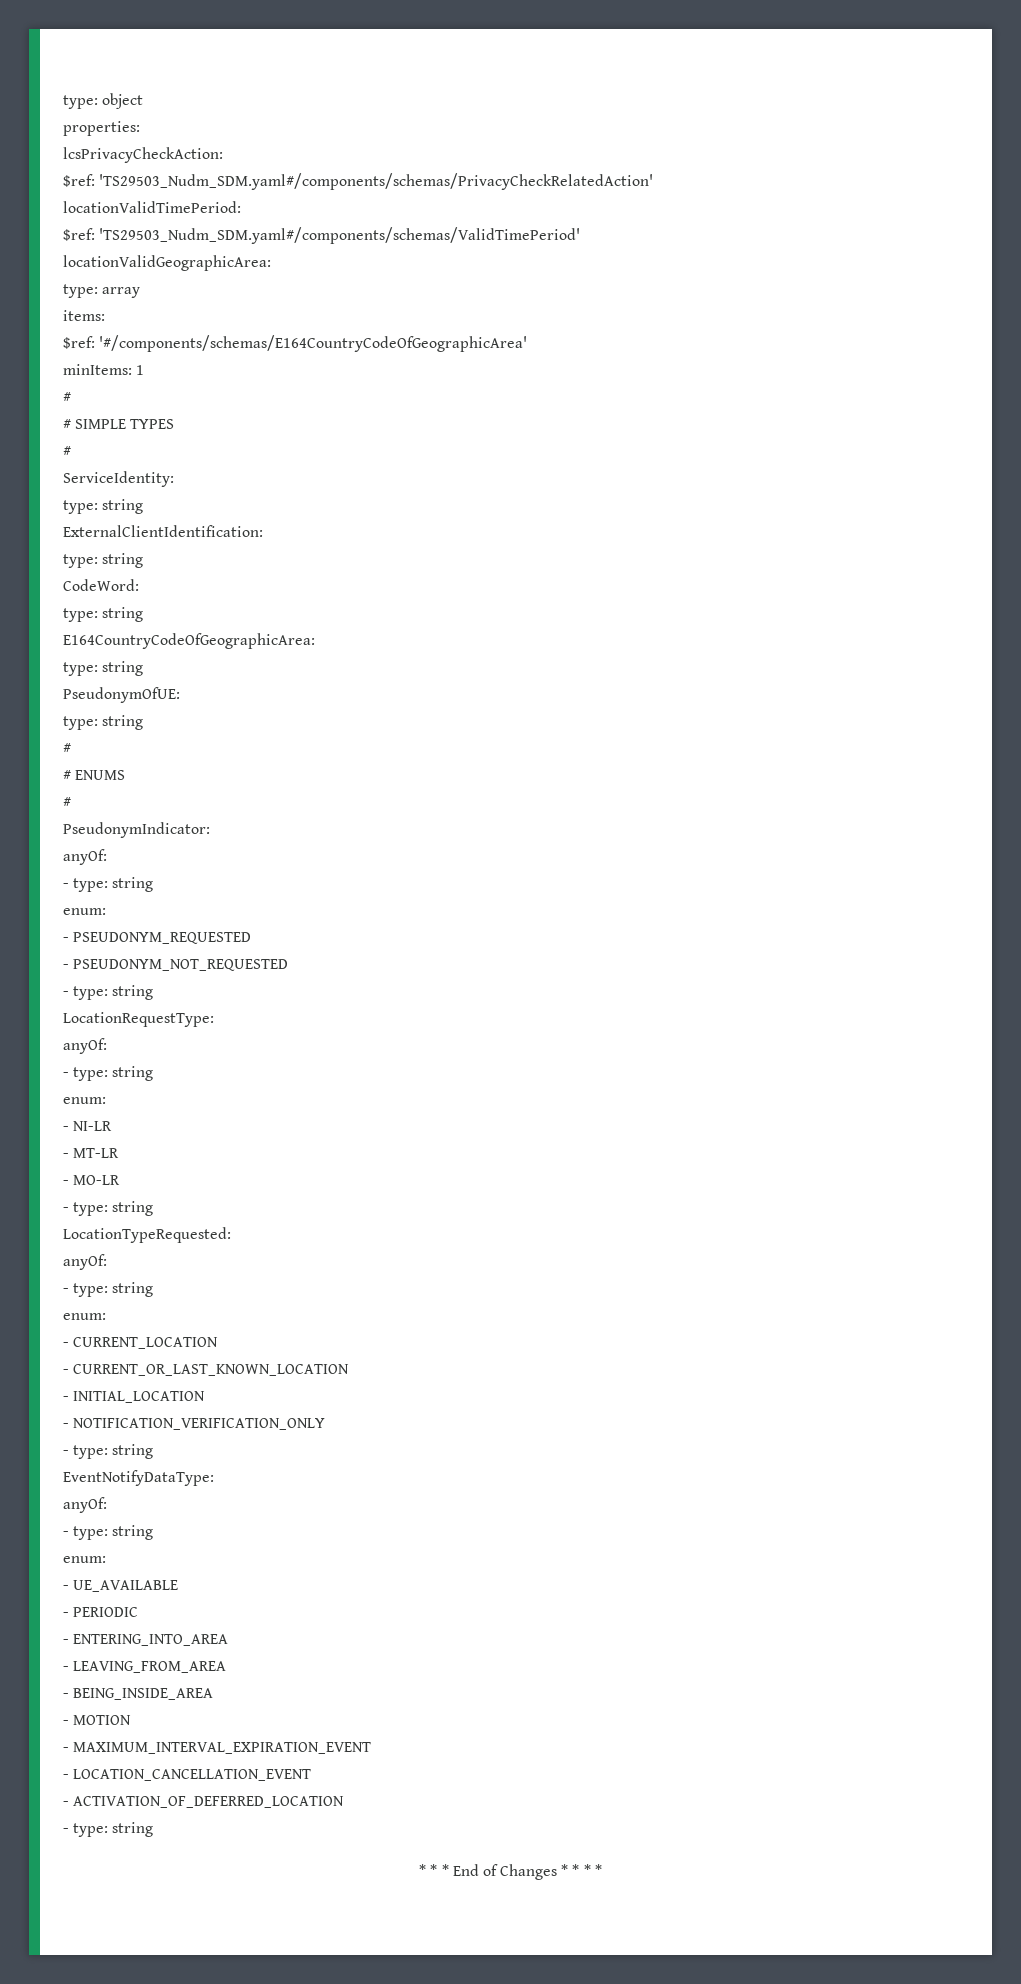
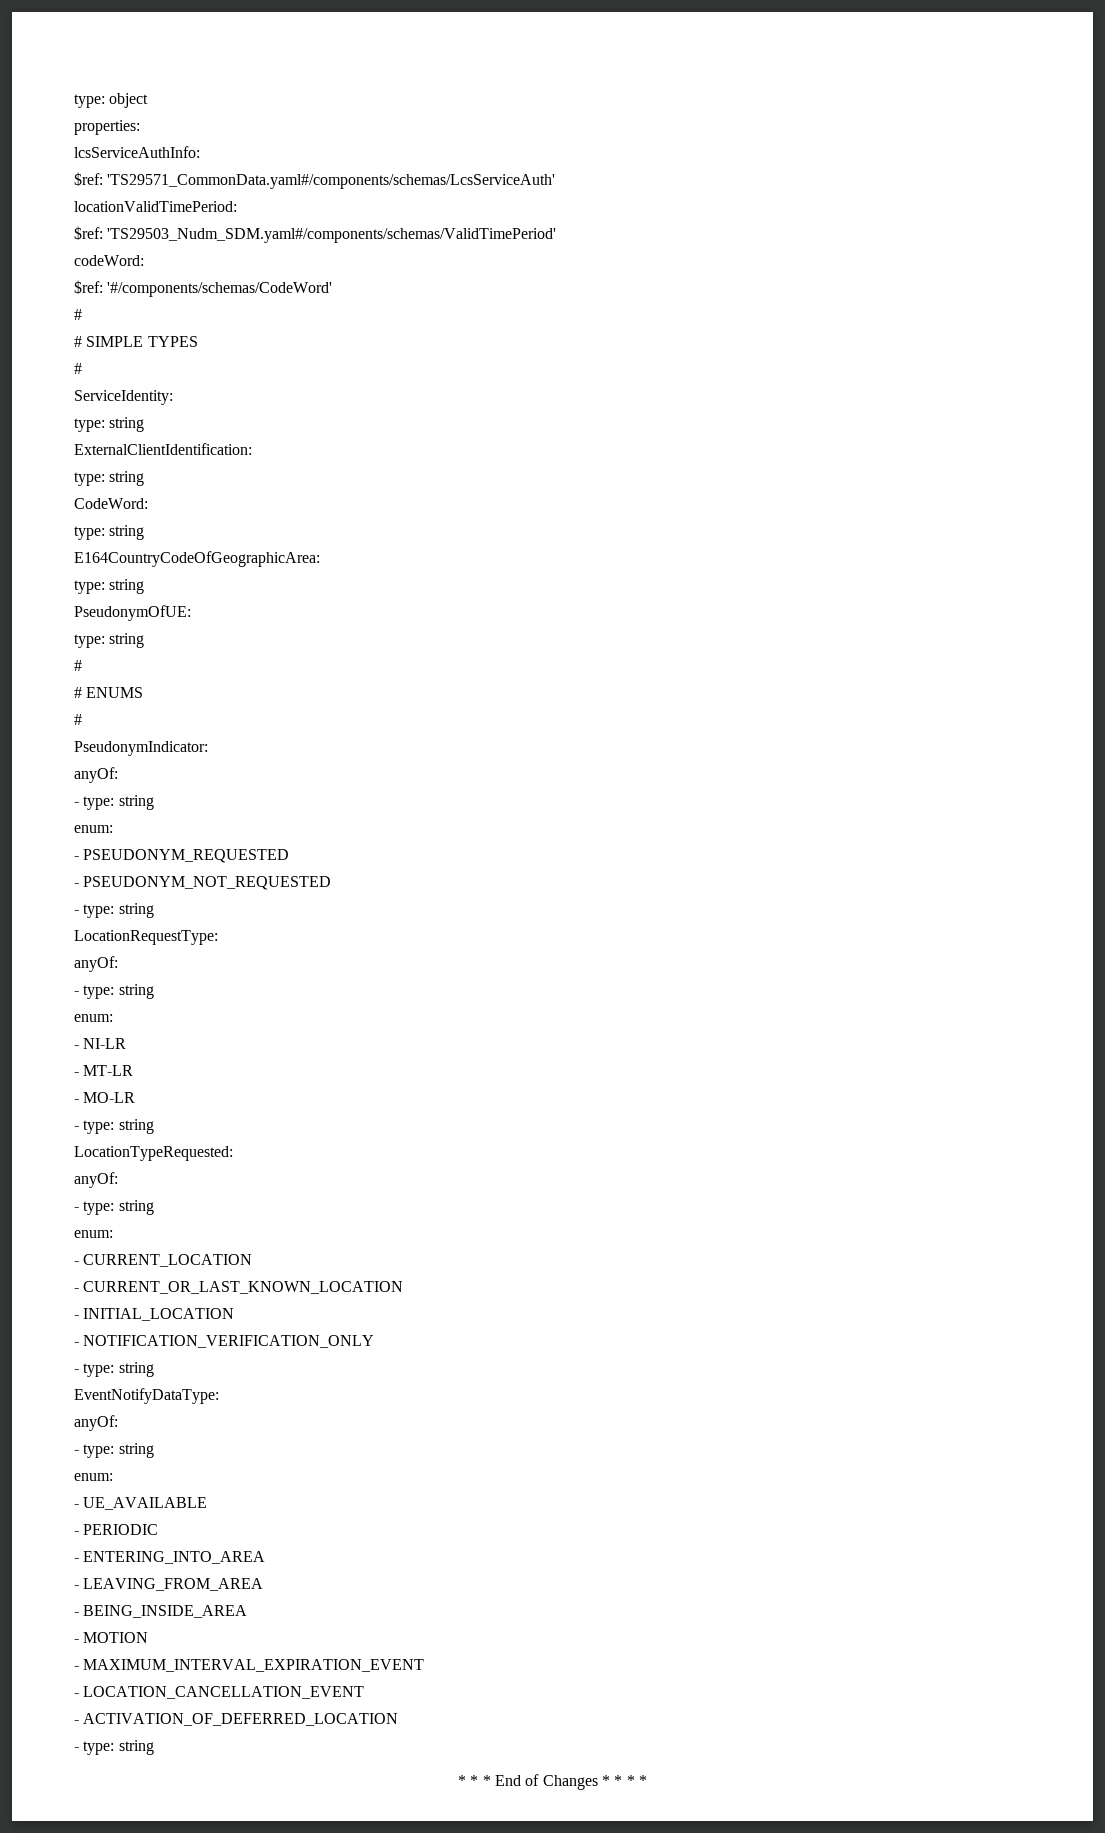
- lcsPrivacyCheckAction:
- $ref: 'TS29503_Nudm_SDM.yaml#/components/schemas/PrivacyCheckRelatedAction'
+ lcsServiceAuthInfo:
+ $ref: 'TS29571_CommonData.yaml#/components/schemas/LcsServiceAuth'
- locationValidGeographicArea:
- type: array
- items:
- $ref: '#/components/schemas/E164CountryCodeOfGeographicArea'
- minItems: 1
+ codeWord:
+ $ref: '#/components/schemas/CodeWord'

